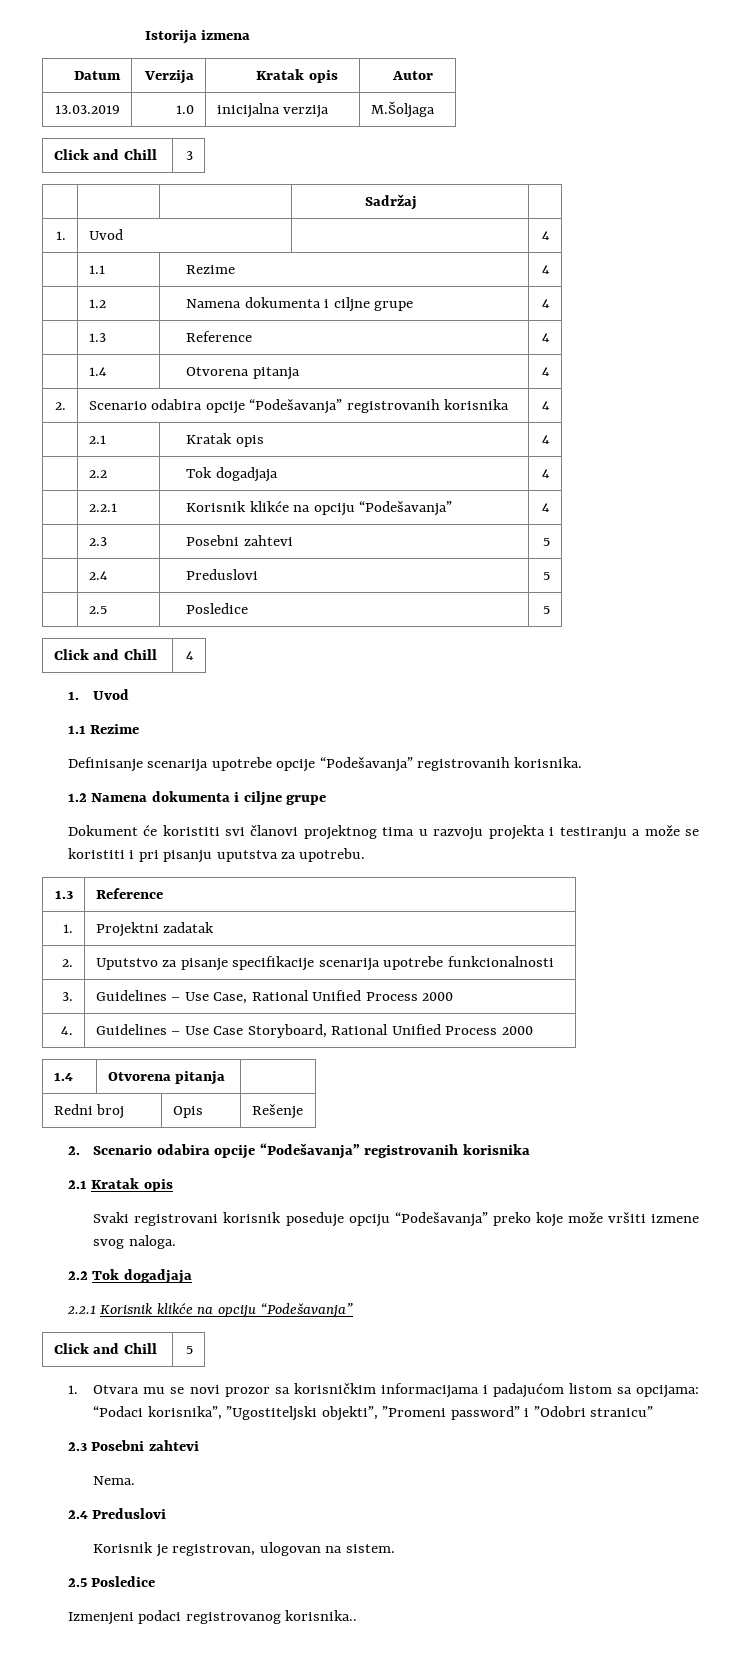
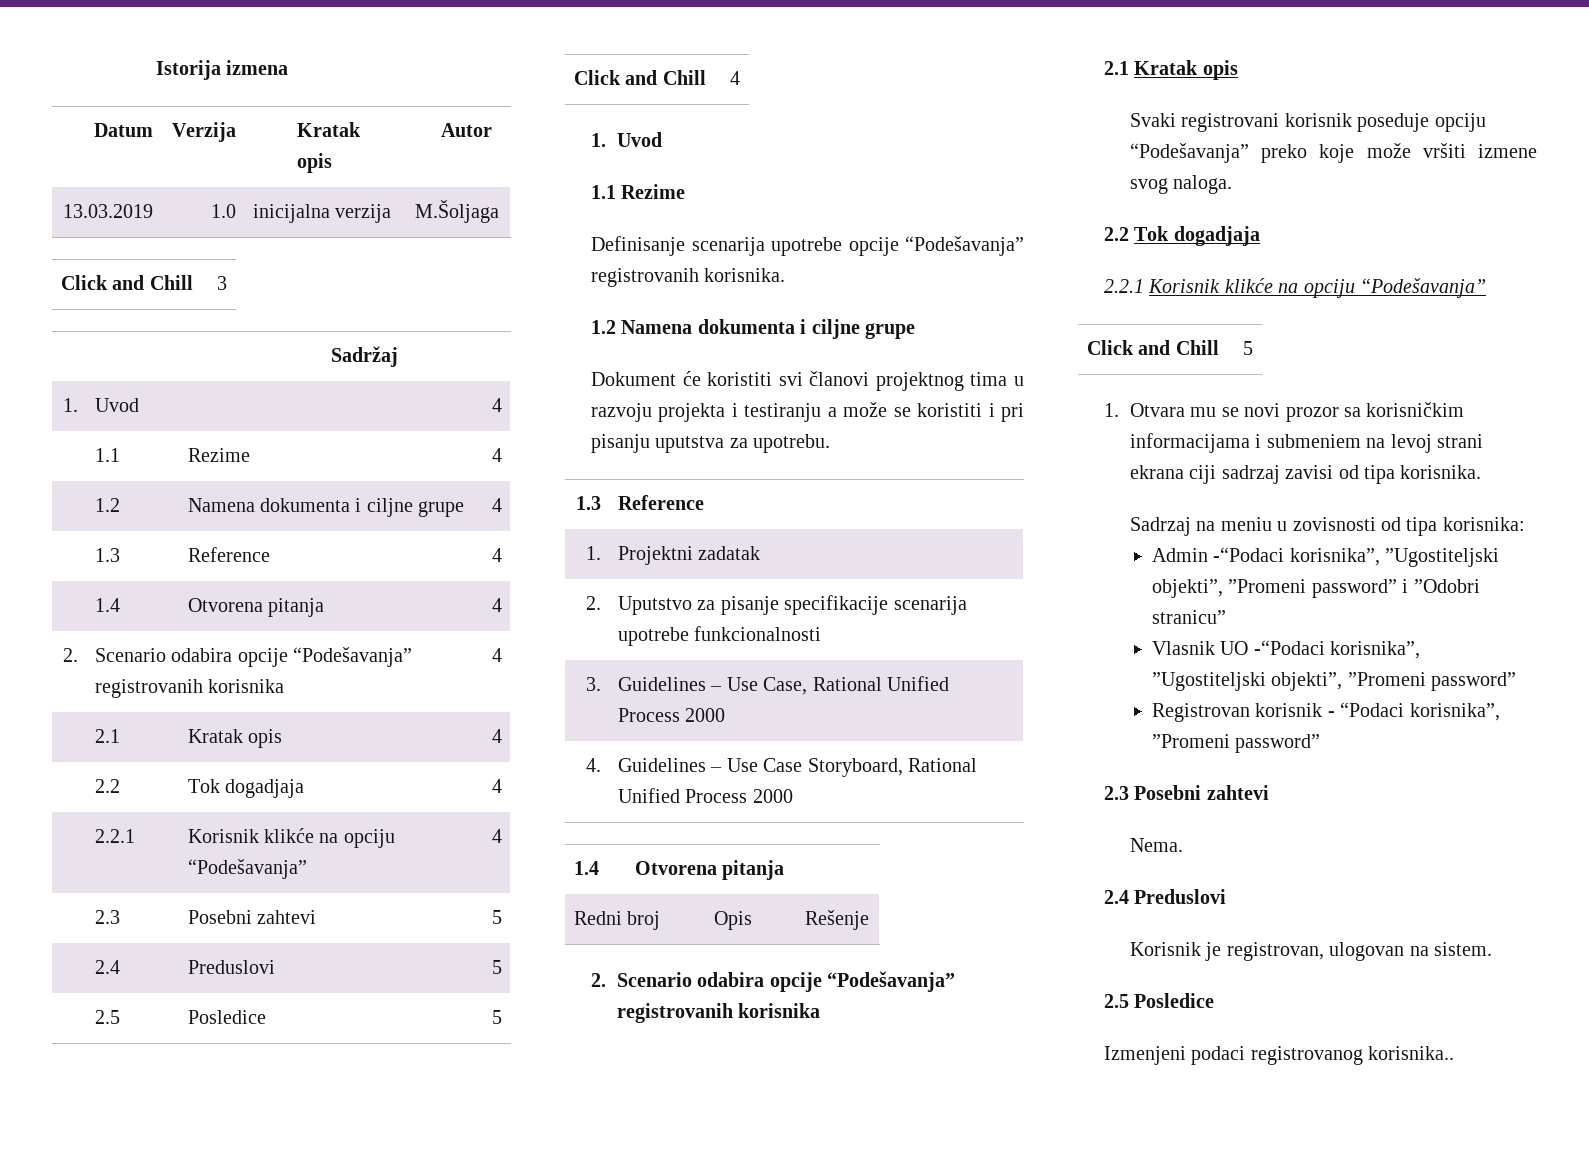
- 1. Otvara mu se novi prozor sa korisničkim informacijama i padajućom listom sa opcijama: “Podaci korisnika”, ”Ugostiteljski objekti”, ”Promeni password” i ”Odobri stranicu”
+ 1. Otvara mu se novi prozor sa korisničkim informacijama i submeniem na levoj strani ekrana ciji sadrzaj zavisi od tipa korisnika.
+ Sadrzaj na meniu u zovisnosti od tipa korisnika:
+ Admin -“Podaci korisnika”, ”Ugostiteljski objekti”, ”Promeni password” i ”Odobri stranicu”
+ Vlasnik UO -“Podaci korisnika”, ”Ugostiteljski objekti”, ”Promeni password”
+ Registrovan korisnik - “Podaci korisnika”, ”Promeni password”

